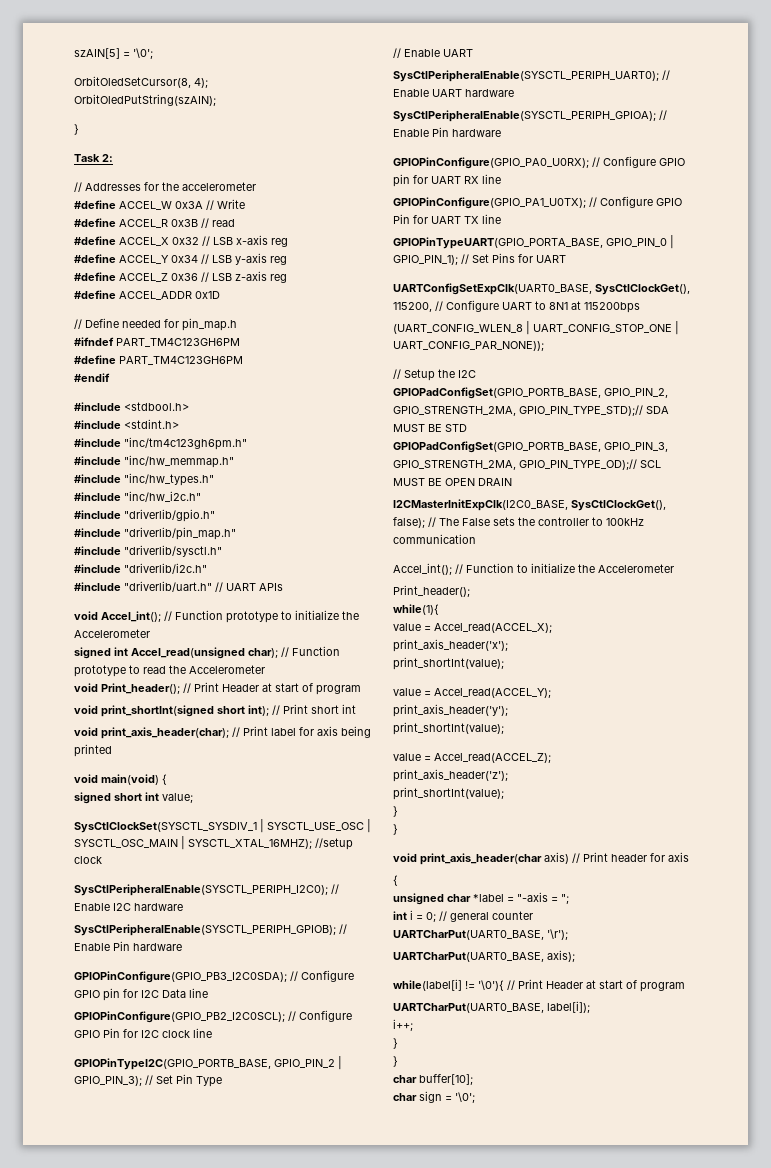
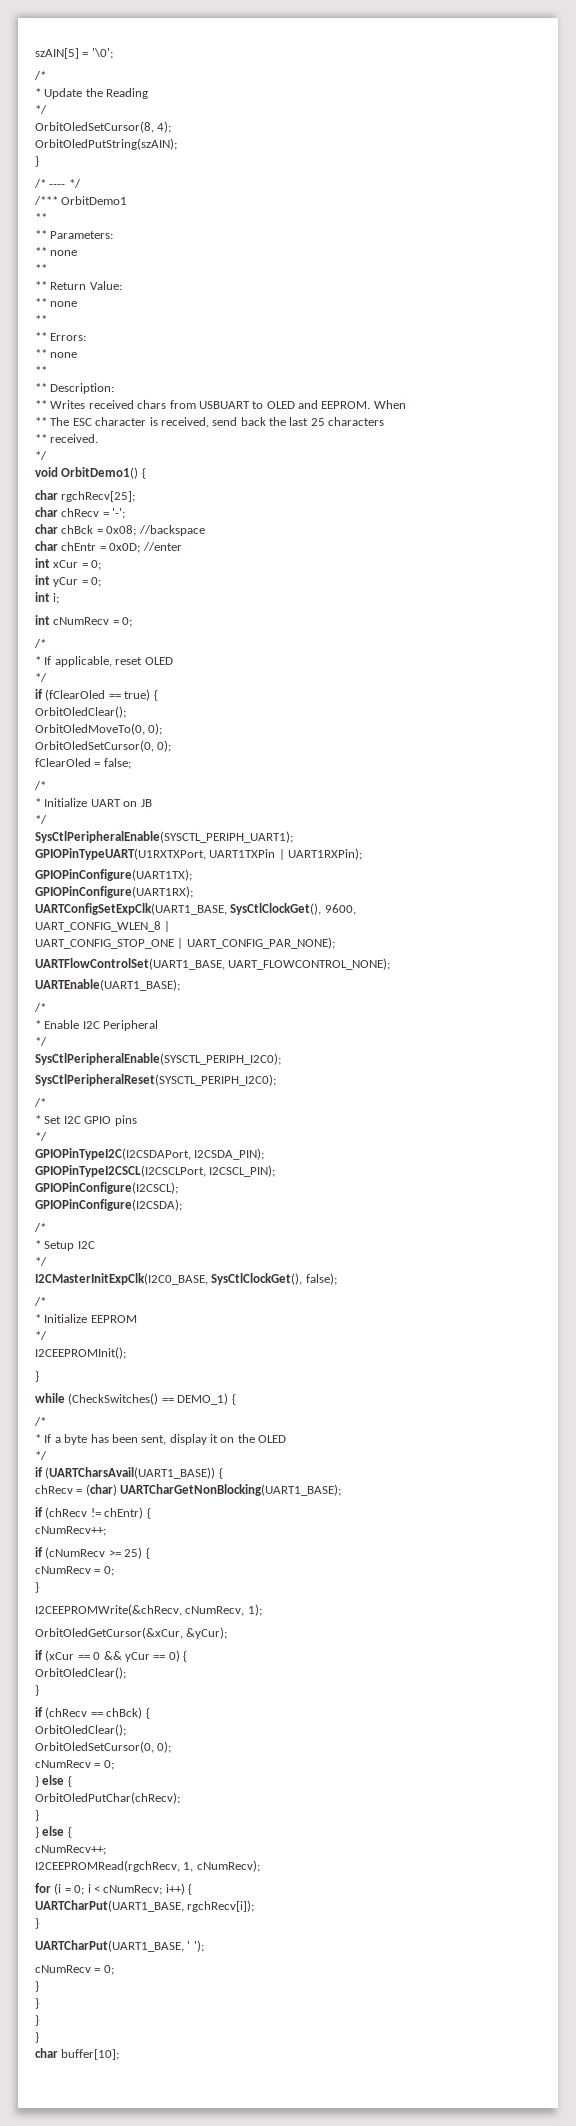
  szAIN[5] = '\0';
+ /*
+ * Update the Reading
+ */
  OrbitOledSetCursor(8, 4);
  OrbitOledPutString(szAIN);
  }
- Task 2:
- // Addresses for the accelerometer
- #define ACCEL_W 0x3A // Write
- #define ACCEL_R 0x3B // read
- #define ACCEL_X 0x32 // LSB x-axis reg
- #define ACCEL_Y 0x34 // LSB y-axis reg
- #define ACCEL_Z 0x36 // LSB z-axis reg
- #define ACCEL_ADDR 0x1D
- // Define needed for pin_map.h
- #ifndef PART_TM4C123GH6PM
- #define PART_TM4C123GH6PM
- #endif
- #include <stdbool.h>
- #include <stdint.h>
- #include "inc/tm4c123gh6pm.h"
- #include "inc/hw_memmap.h"
- #include "inc/hw_types.h"
- #include "inc/hw_i2c.h"
- #include "driverlib/gpio.h"
- #include "driverlib/pin_map.h"
- #include "driverlib/sysctl.h"
- #include "driverlib/i2c.h"
- #include "driverlib/uart.h" // UART APIs
- void Accel_int(); // Function prototype to initialize the Accelerometer
- signed int Accel_read(unsigned char); // Function prototype to read the Accelerometer
- void Print_header(); // Print Header at start of program
- void print_shortInt(signed short int); // Print short int
- void print_axis_header(char); // Print label for axis being printed
- void main(void) {
- signed short int value;
- SysCtlClockSet(SYSCTL_SYSDIV_1 | SYSCTL_USE_OSC | SYSCTL_OSC_MAIN | SYSCTL_XTAL_16MHZ); //setup clock
- SysCtlPeripheralEnable(SYSCTL_PERIPH_I2C0); // Enable I2C hardware
- SysCtlPeripheralEnable(SYSCTL_PERIPH_GPIOB); // Enable Pin hardware
- GPIOPinConfigure(GPIO_PB3_I2C0SDA); // Configure GPIO pin for I2C Data line
- GPIOPinConfigure(GPIO_PB2_I2C0SCL); // Configure GPIO Pin for I2C clock line
- GPIOPinTypeI2C(GPIO_PORTB_BASE, GPIO_PIN_2 | GPIO_PIN_3); // Set Pin Type
- // Enable UART
- SysCtlPeripheralEnable(SYSCTL_PERIPH_UART0); // Enable UART hardware
- SysCtlPeripheralEnable(SYSCTL_PERIPH_GPIOA); // Enable Pin hardware
- GPIOPinConfigure(GPIO_PA0_U0RX); // Configure GPIO pin for UART RX line
- GPIOPinConfigure(GPIO_PA1_U0TX); // Configure GPIO Pin for UART TX line
- GPIOPinTypeUART(GPIO_PORTA_BASE, GPIO_PIN_0 | GPIO_PIN_1); // Set Pins for UART
- UARTConfigSetExpClk(UART0_BASE, SysCtlClockGet(), 115200, // Configure UART to 8N1 at 115200bps
- (UART_CONFIG_WLEN_8 | UART_CONFIG_STOP_ONE | UART_CONFIG_PAR_NONE));
- // Setup the I2C
- GPIOPadConfigSet(GPIO_PORTB_BASE, GPIO_PIN_2, GPIO_STRENGTH_2MA, GPIO_PIN_TYPE_STD);// SDA MUST BE STD
- GPIOPadConfigSet(GPIO_PORTB_BASE, GPIO_PIN_3, GPIO_STRENGTH_2MA, GPIO_PIN_TYPE_OD);// SCL MUST BE OPEN DRAIN
- I2CMasterInitExpClk(I2C0_BASE, SysCtlClockGet(), false); // The False sets the controller to 100kHz communication
- Accel_int(); // Function to initialize the Accelerometer
- Print_header();
- while(1){
- value = Accel_read(ACCEL_X);
- print_axis_header('x');
- print_shortInt(value);
- value = Accel_read(ACCEL_Y);
- print_axis_header('y');
- print_shortInt(value);
- value = Accel_read(ACCEL_Z);
- print_axis_header('z');
- print_shortInt(value);
+ /* ---- */
+ /*** OrbitDemo1
+ **
+ ** Parameters:
+ ** none
+ **
+ ** Return Value:
+ ** none
+ **
+ ** Errors:
+ ** none
+ **
+ ** Description:
+ ** Writes received chars from USBUART to OLED and EEPROM. When
+ ** The ESC character is received, send back the last 25 characters
+ ** received.
+ */
+ void OrbitDemo1() {
+ char rgchRecv[25];
+ char chRecv = '-';
+ char chBck = 0x08; //backspace
+ char chEntr = 0x0D; //enter
+ int xCur = 0;
+ int yCur = 0;
+ int i;
+ int cNumRecv = 0;
+ /*
+ * If applicable, reset OLED
+ */
+ if (fClearOled == true) {
+ OrbitOledClear();
+ OrbitOledMoveTo(0, 0);
+ OrbitOledSetCursor(0, 0);
+ fClearOled = false;
+ /*
+ * Initialize UART on JB
+ */
+ SysCtlPeripheralEnable(SYSCTL_PERIPH_UART1);
+ GPIOPinTypeUART(U1RXTXPort, UART1TXPin | UART1RXPin);
+ GPIOPinConfigure(UART1TX);
+ GPIOPinConfigure(UART1RX);
+ UARTConfigSetExpClk(UART1_BASE, SysCtlClockGet(), 9600,
+ UART_CONFIG_WLEN_8 |
+ UART_CONFIG_STOP_ONE | UART_CONFIG_PAR_NONE);
+ UARTFlowControlSet(UART1_BASE, UART_FLOWCONTROL_NONE);
+ UARTEnable(UART1_BASE);
+ /*
+ * Enable I2C Peripheral
+ */
+ SysCtlPeripheralEnable(SYSCTL_PERIPH_I2C0);
+ SysCtlPeripheralReset(SYSCTL_PERIPH_I2C0);
+ /*
+ * Set I2C GPIO pins
+ */
+ GPIOPinTypeI2C(I2CSDAPort, I2CSDA_PIN);
+ GPIOPinTypeI2CSCL(I2CSCLPort, I2CSCL_PIN);
+ GPIOPinConfigure(I2CSCL);
+ GPIOPinConfigure(I2CSDA);
+ /*
+ * Setup I2C
+ */
+ I2CMasterInitExpClk(I2C0_BASE, SysCtlClockGet(), false);
+ /*
+ * Initialize EEPROM
+ */
+ I2CEEPROMInit();
+ }
+ while (CheckSwitches() == DEMO_1) {
+ /*
+ * If a byte has been sent, display it on the OLED
+ */
+ if (UARTCharsAvail(UART1_BASE)) {
+ chRecv = (char) UARTCharGetNonBlocking(UART1_BASE);
+ if (chRecv != chEntr) {
+ cNumRecv++;
+ if (cNumRecv >= 25) {
+ cNumRecv = 0;
+ }
+ I2CEEPROMWrite(&chRecv, cNumRecv, 1);
+ OrbitOledGetCursor(&xCur, &yCur);
+ if (xCur == 0 && yCur == 0) {
+ OrbitOledClear();
+ }
+ if (chRecv == chBck) {
+ OrbitOledClear();
+ OrbitOledSetCursor(0, 0);
+ cNumRecv = 0;
+ } else {
+ OrbitOledPutChar(chRecv);
+ }
+ } else {
+ cNumRecv++;
+ I2CEEPROMRead(rgchRecv, 1, cNumRecv);
+ for (i = 0; i < cNumRecv; i++) {
+ UARTCharPut(UART1_BASE, rgchRecv[i]);
+ }
+ UARTCharPut(UART1_BASE, ' ');
+ cNumRecv = 0;
  }
  }
- void print_axis_header(char axis) // Print header for axis
- {
- unsigned char *label = "-axis = ";
- int i = 0; // general counter
- UARTCharPut(UART0_BASE, '\r');
- UARTCharPut(UART0_BASE, axis);
- while(label[i] != '\0'){ // Print Header at start of program
- UARTCharPut(UART0_BASE, label[i]);
- i++;
- char sign = '\0';

